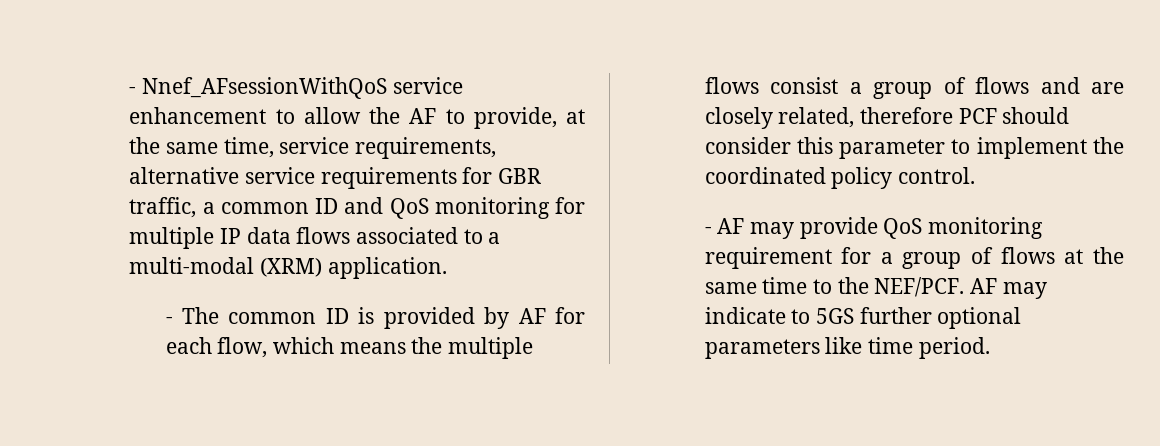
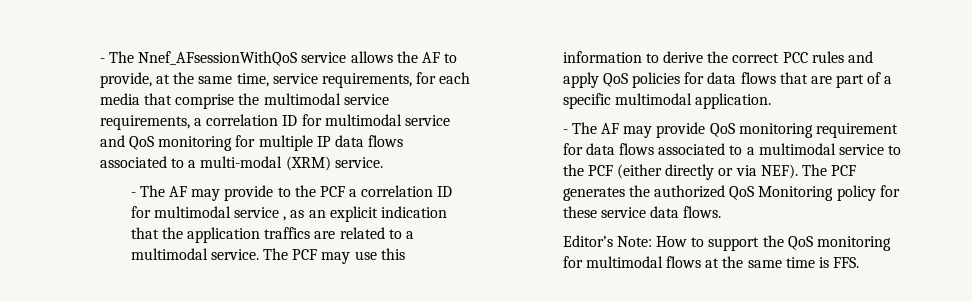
- - Nnef_AFsessionWithQoS service enhancement to allow the AF to provide, at the same time, service requirements, alternative service requirements for GBR traffic, a common ID and QoS monitoring for multiple IP data flows associated to a multi-modal (XRM) application.
- - The common ID is provided by AF for each flow, which means the multiple flows consist a group of flows and are closely related, therefore PCF should consider this parameter to implement the coordinated policy control.
- - AF may provide QoS monitoring requirement for a group of flows at the same time to the NEF/PCF. AF may indicate to 5GS further optional parameters like time period.
+ - The Nnef_AFsessionWithQoS service allows the AF to provide, at the same time, service requirements, for each media that comprise the multimodal service requirements, a correlation ID for multimodal service and QoS monitoring for multiple IP data flows associated to a multi-modal (XRM) service.
+ - The AF may provide to the PCF a correlation ID for multimodal service , as an explicit indication that the application traffics are related to a multimodal service. The PCF may use this information to derive the correct PCC rules and apply QoS policies for data flows that are part of a specific multimodal application.
+ - The AF may provide QoS monitoring requirement for data flows associated to a multimodal service to the PCF (either directly or via NEF). The PCF generates the authorized QoS Monitoring policy for these service data flows.
+ Editor’s Note: How to support the QoS monitoring for multimodal flows at the same time is FFS.

